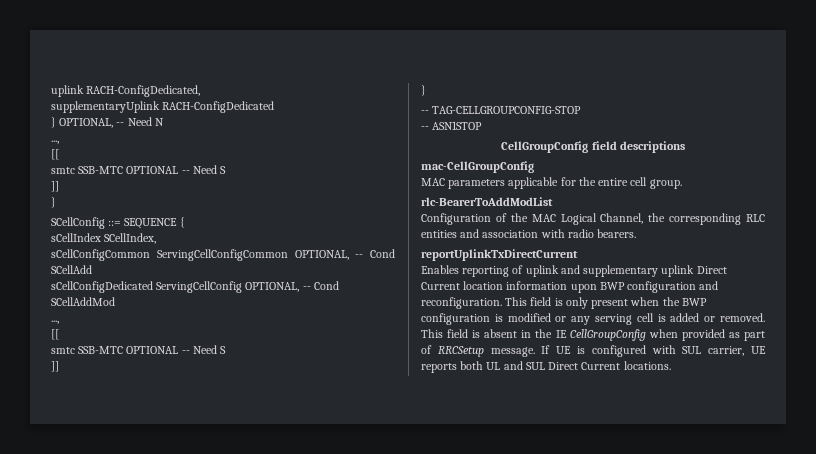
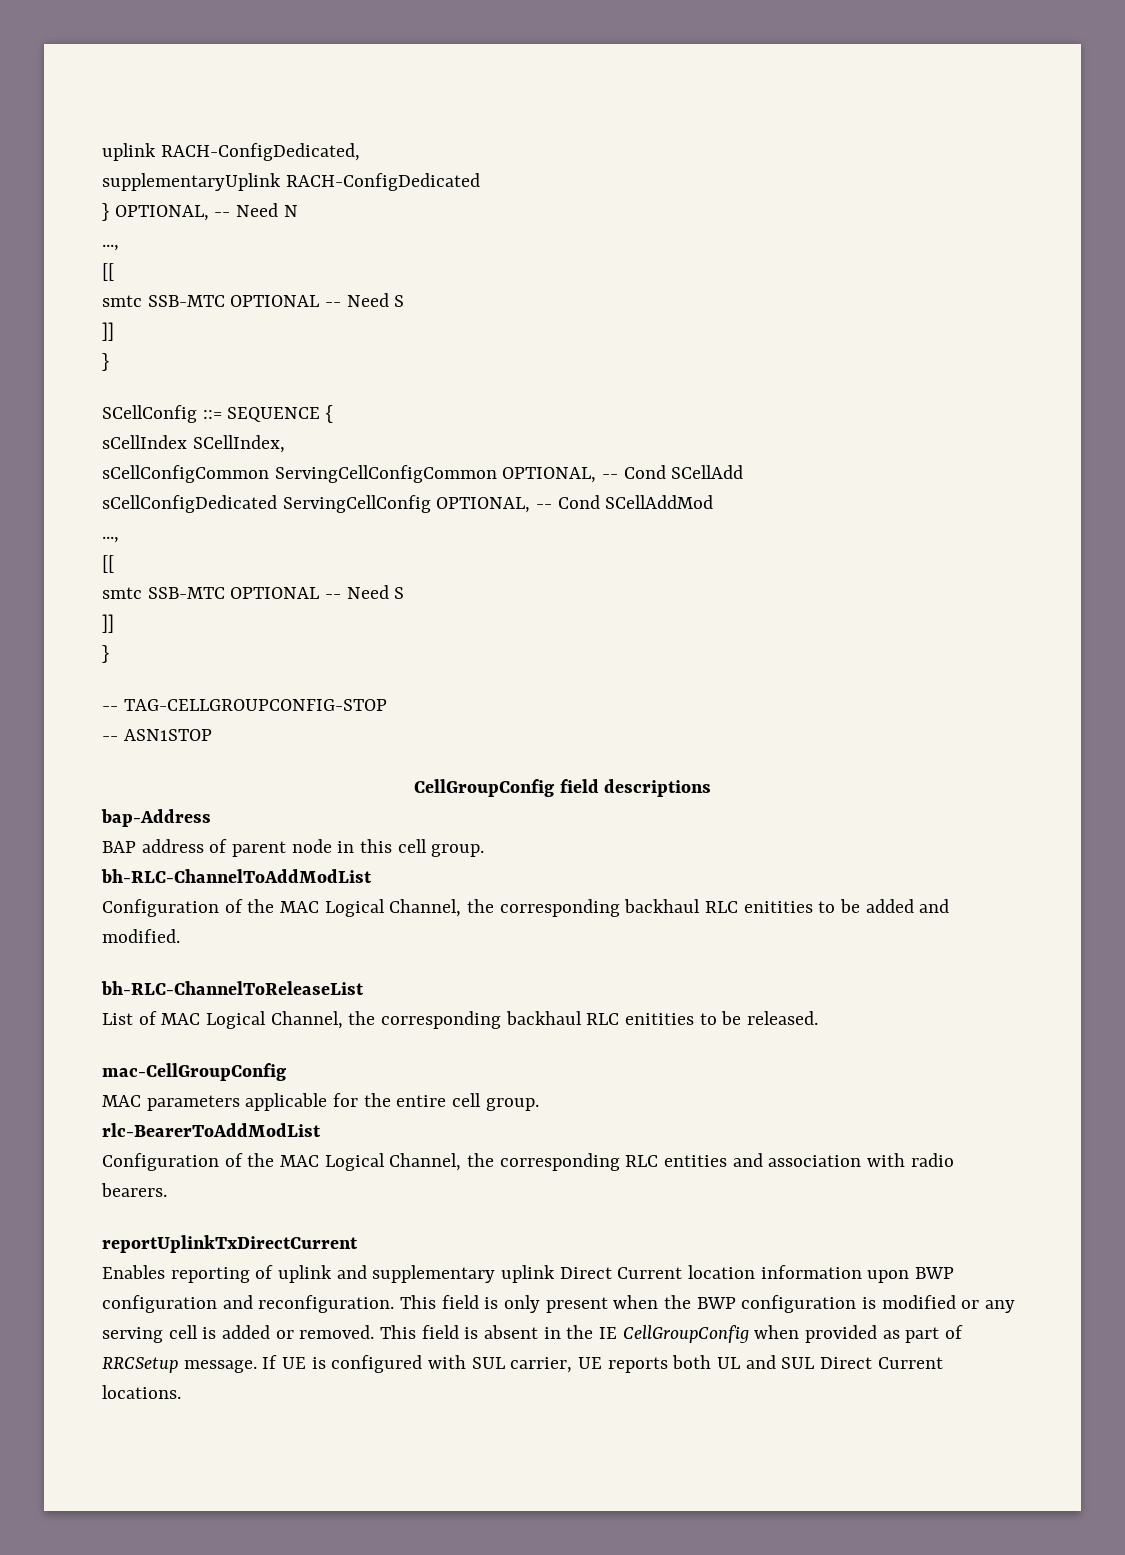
+ bap-Address
+ BAP address of parent node in this cell group.
+ bh-RLC-ChannelToAddModList
+ Configuration of the MAC Logical Channel, the corresponding backhaul RLC enitities to be added and modified.
+ bh-RLC-ChannelToReleaseList
+ List of MAC Logical Channel, the corresponding backhaul RLC enitities to be released.

